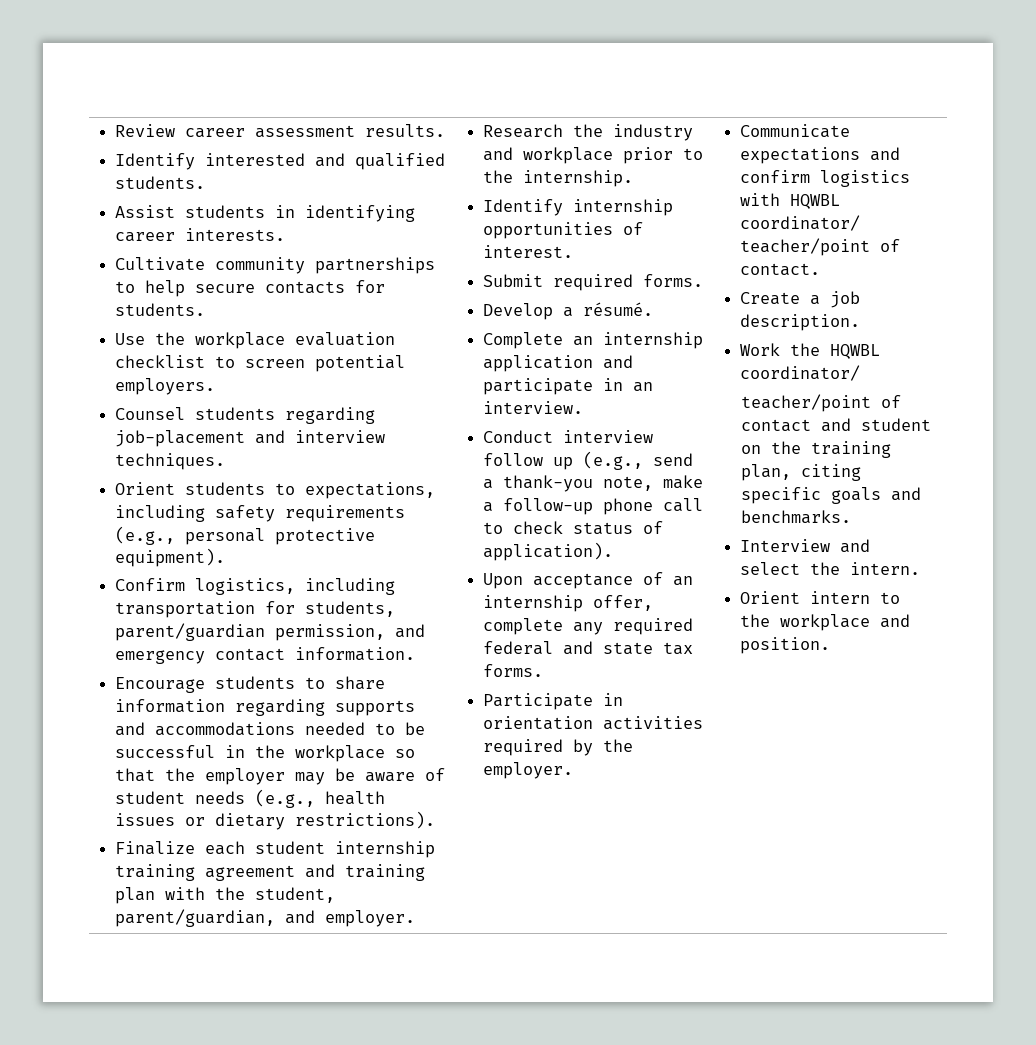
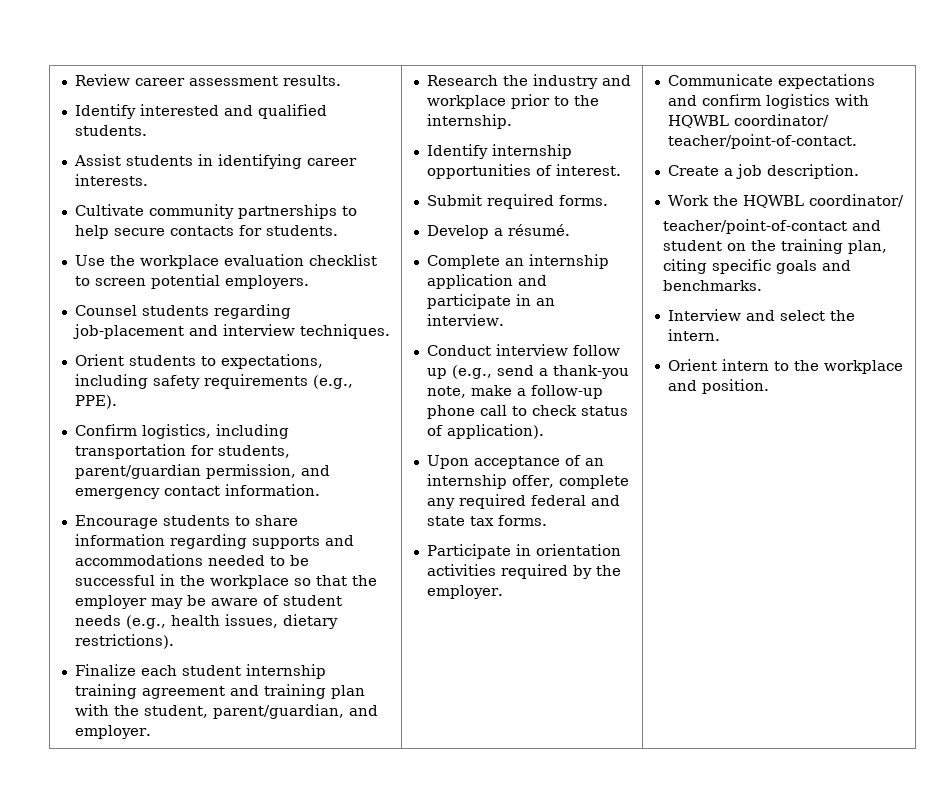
- Orient students to expectations, including safety requirements (e.g., personal protective equipment).
+ Orient students to expectations, including safety requirements (e.g., PPE).
- Encourage students to share information regarding supports and accommodations needed to be successful in the workplace so that the employer may be aware of student needs (e.g., health issues or dietary restrictions).
+ Encourage students to share information regarding supports and accommodations needed to be successful in the workplace so that the employer may be aware of student needs (e.g., health issues, dietary restrictions).
- Communicate expectations and confirm logistics with HQWBL coordinator/ teacher/point of contact.
+ Communicate expectations and confirm logistics with HQWBL coordinator/ teacher/point-of-contact.
- teacher/point of contact and student on the training plan, citing specific goals and benchmarks.
+ teacher/point-of-contact and student on the training plan, citing specific goals and benchmarks.

